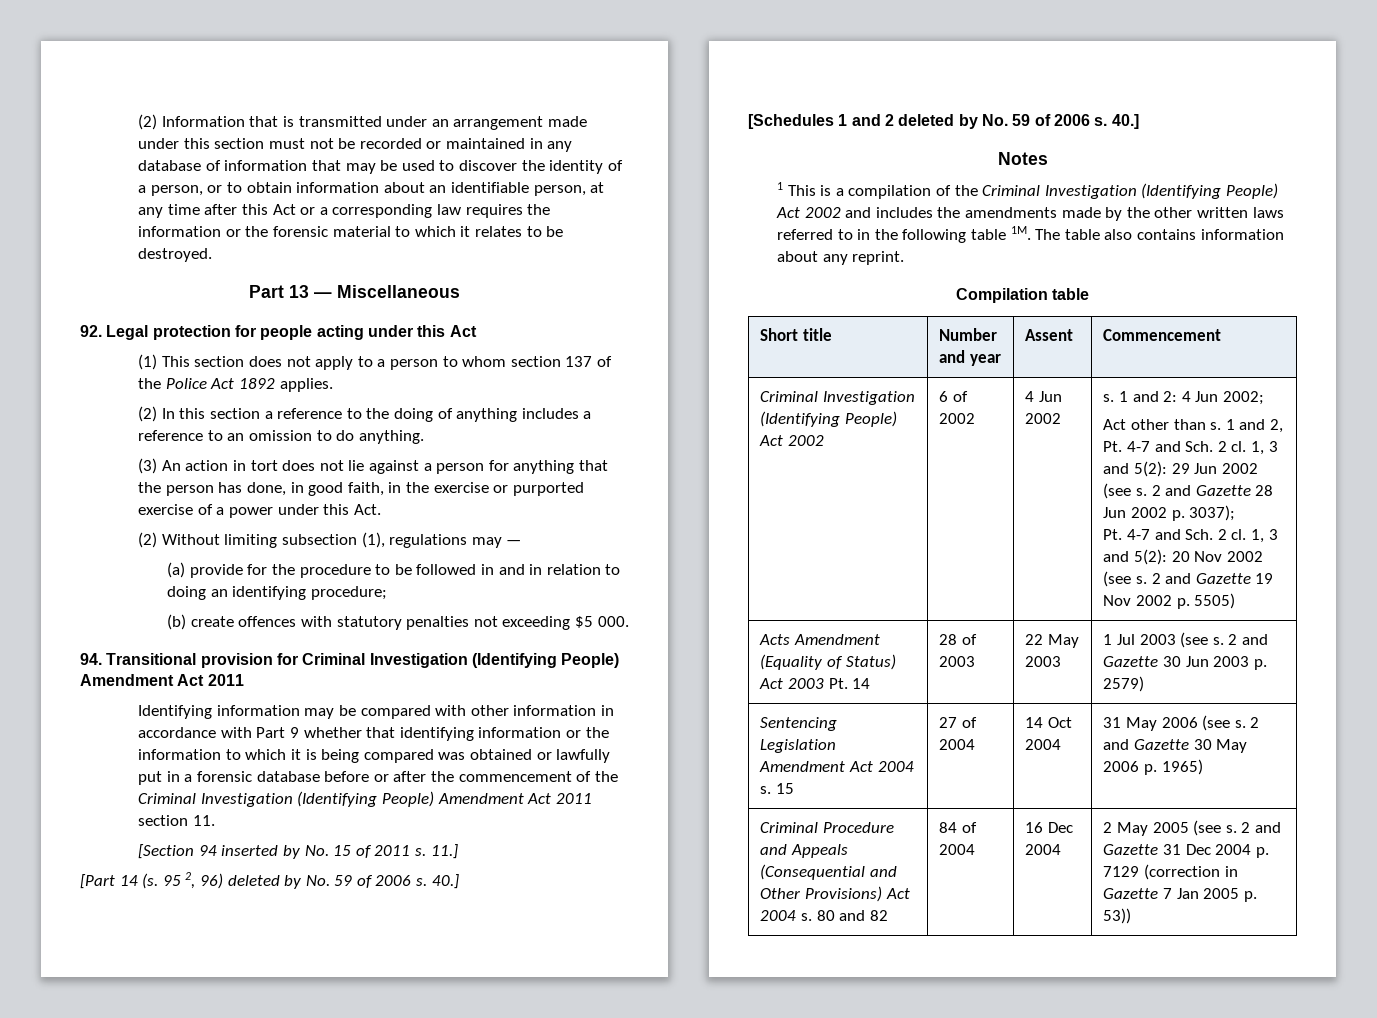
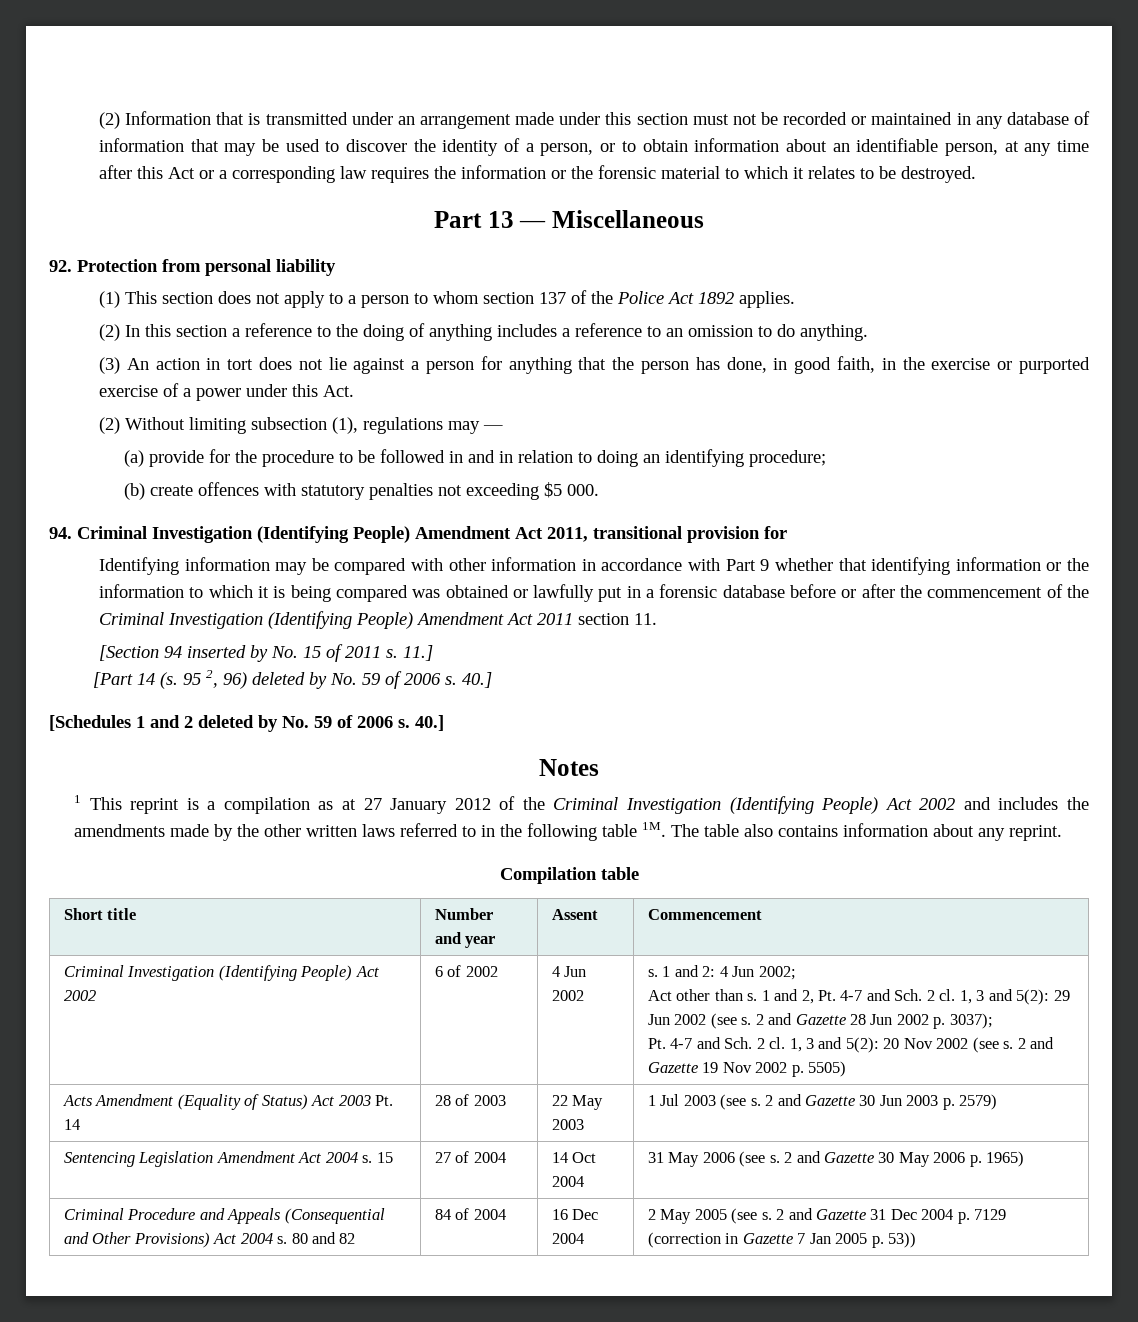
- 92. Legal protection for people acting under this Act
+ 92. Protection from personal liability
- 94. Transitional provision for Criminal Investigation (Identifying People) Amendment Act 2011
+ 94. Criminal Investigation (Identifying People) Amendment Act 2011, transitional provision for
- 1 This is a compilation of the Criminal Investigation (Identifying People) Act 2002 and includes the amendments made by the other written laws referred to in the following table 1M.
+ 1 This reprint is a compilation as at 27 January 2012 of the Criminal Investigation (Identifying People) Act 2002 and includes the amendments made by the other written laws referred to in the following table 1M.

